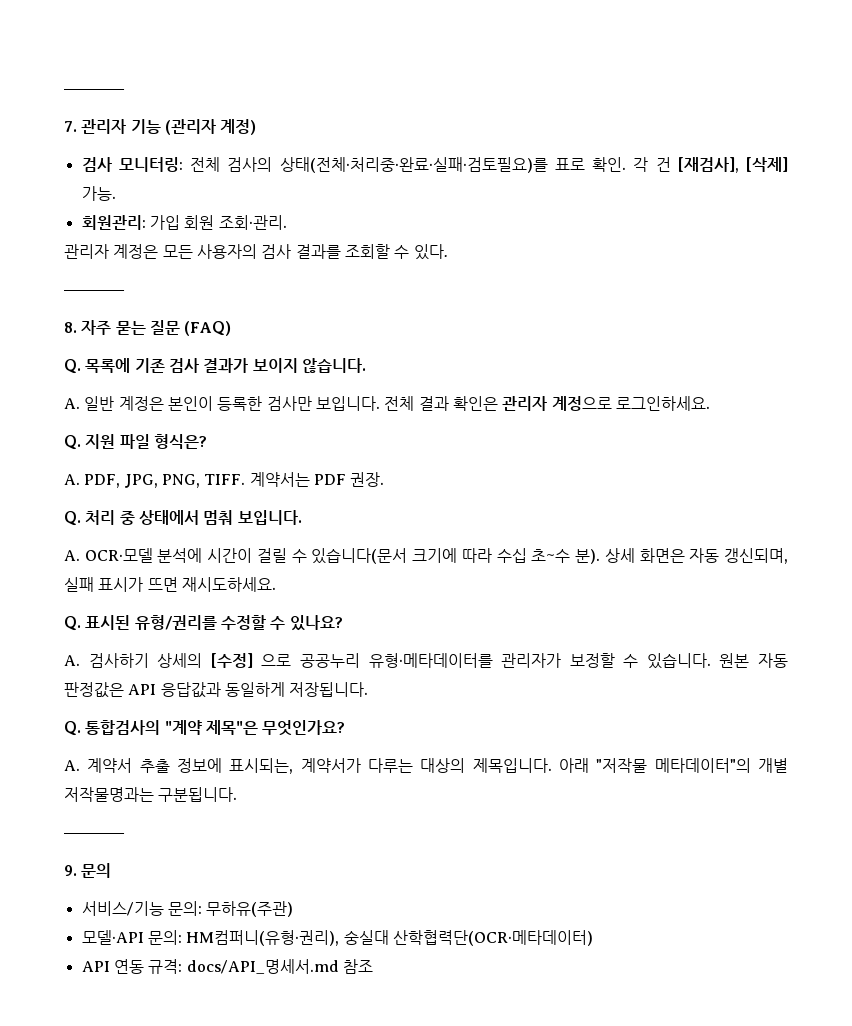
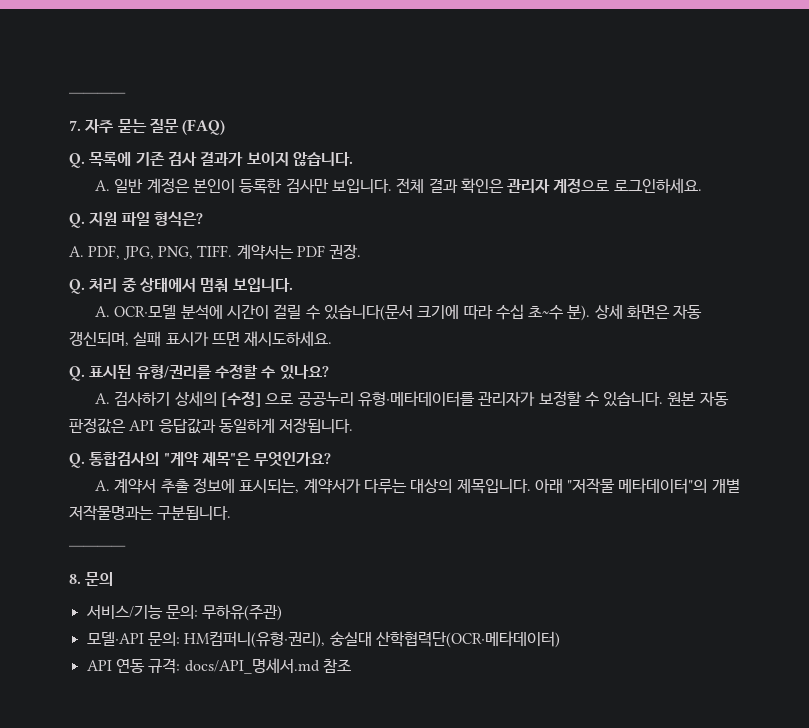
- 7. 관리자 기능 (관리자 계정)
- 검사 모니터링: 전체 검사의 상태(전체·처리중·완료·실패·검토필요)를 표로 확인. 각 건 [재검사], [삭제] 가능.
- 회원관리: 가입 회원 조회·관리.
- 관리자 계정은 모든 사용자의 검사 결과를 조회할 수 있다.
- ────
- 8. 자주 묻는 질문 (FAQ)
+ 7. 자주 묻는 질문 (FAQ)
- 9. 문의
+ 8. 문의

